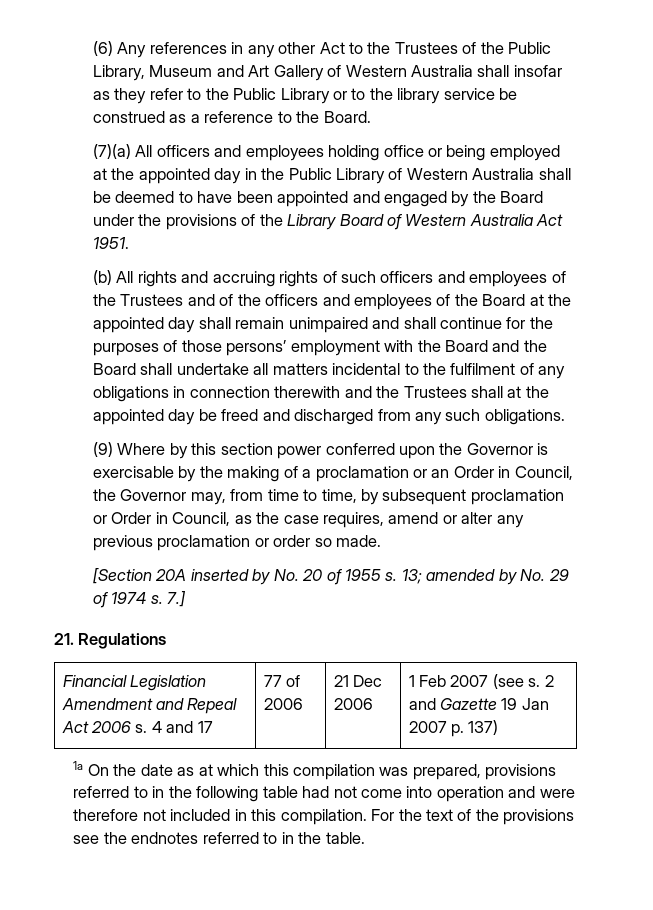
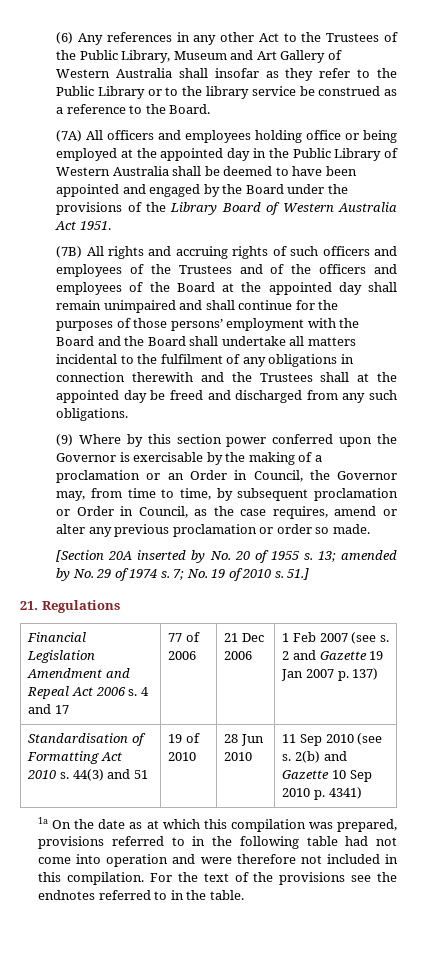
- (7)(a) All officers and employees holding office or being employed at the appointed day in the Public Library of Western Australia shall be deemed to have been appointed and engaged by the Board under the provisions of the Library Board of Western Australia Act 1951.
+ (7A) All officers and employees holding office or being employed at the appointed day in the Public Library of Western Australia shall be deemed to have been appointed and engaged by the Board under the provisions of the Library Board of Western Australia Act 1951.
- (b) All rights and accruing rights of such officers and employees of the Trustees and of the officers and employees of the Board at the appointed day shall remain unimpaired and shall continue for the purposes of those persons’ employment with the Board and the Board shall undertake all matters incidental to the fulfilment of any obligations in connection therewith and the Trustees shall at the appointed day be freed and discharged from any such obligations.
+ (7B) All rights and accruing rights of such officers and employees of the Trustees and of the officers and employees of the Board at the appointed day shall remain unimpaired and shall continue for the purposes of those persons’ employment with the Board and the Board shall undertake all matters incidental to the fulfilment of any obligations in connection therewith and the Trustees shall at the appointed day be freed and discharged from any such obligations.
- 7.]
+ 7; No. 19 of 2010 s. 51.]
+ Standardisation of Formatting Act 2010 s. 44(3) and 51 | 19 of 2010 | 28 Jun 2010 | 11 Sep 2010 (see s. 2(b) and Gazette 10 Sep 2010 p. 4341)

